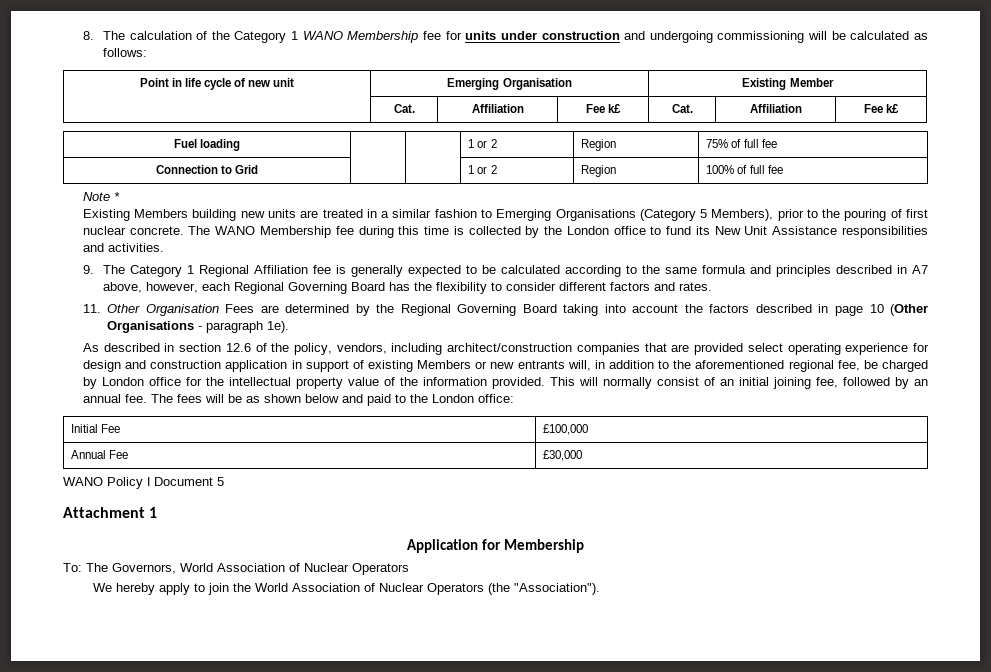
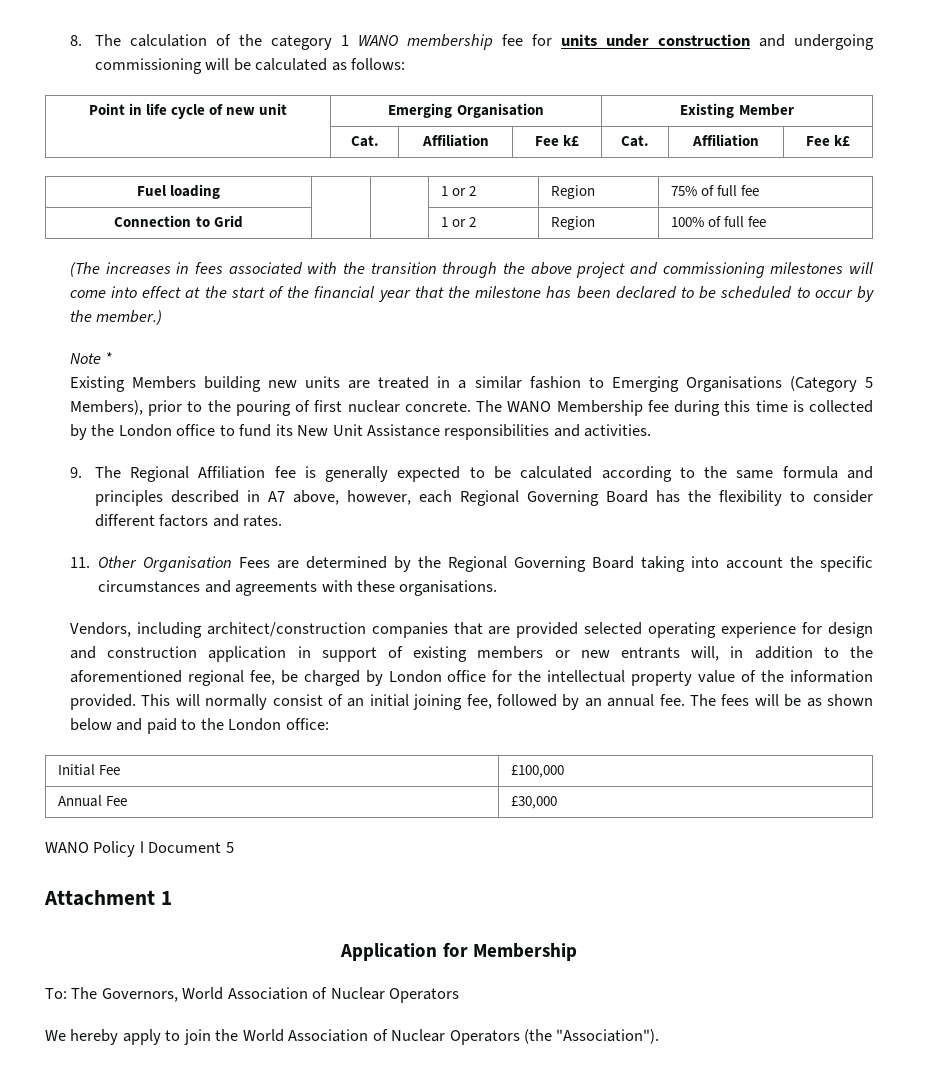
- 8. The calculation of the Category 1 WANO Membership fee for units under construction and undergoing commissioning will be calculated as follows:
+ 8. The calculation of the category 1 WANO membership fee for units under construction and undergoing commissioning will be calculated as follows:
+ (The increases in fees associated with the transition through the above project and commissioning milestones will come into effect at the start of the financial year that the milestone has been declared to be scheduled to occur by the member.)
- 9. The Category 1 Regional Affiliation fee is generally expected to be calculated according to the same formula and principles described in A7 above, however, each Regional Governing Board has the flexibility to consider different factors and rates.
+ 9. The Regional Affiliation fee is generally expected to be calculated according to the same formula and principles described in A7 above, however, each Regional Governing Board has the flexibility to consider different factors and rates.
- 11. Other Organisation Fees are determined by the Regional Governing Board taking into account the factors described in page 10 (Other Organisations - paragraph 1e).
- As described in section 12.6 of the policy, vendors, including architect/construction companies that are provided select operating experience for design and construction application in support of existing Members or new entrants will, in addition to the aforementioned regional fee, be charged by London office for the intellectual property value of the information provided.
+ 11. Other Organisation Fees are determined by the Regional Governing Board taking into account the specific circumstances and agreements with these organisations.
+ Vendors, including architect/construction companies that are provided selected operating experience for design and construction application in support of existing members or new entrants will, in addition to the aforementioned regional fee, be charged by London office for the intellectual property value of the information provided.

